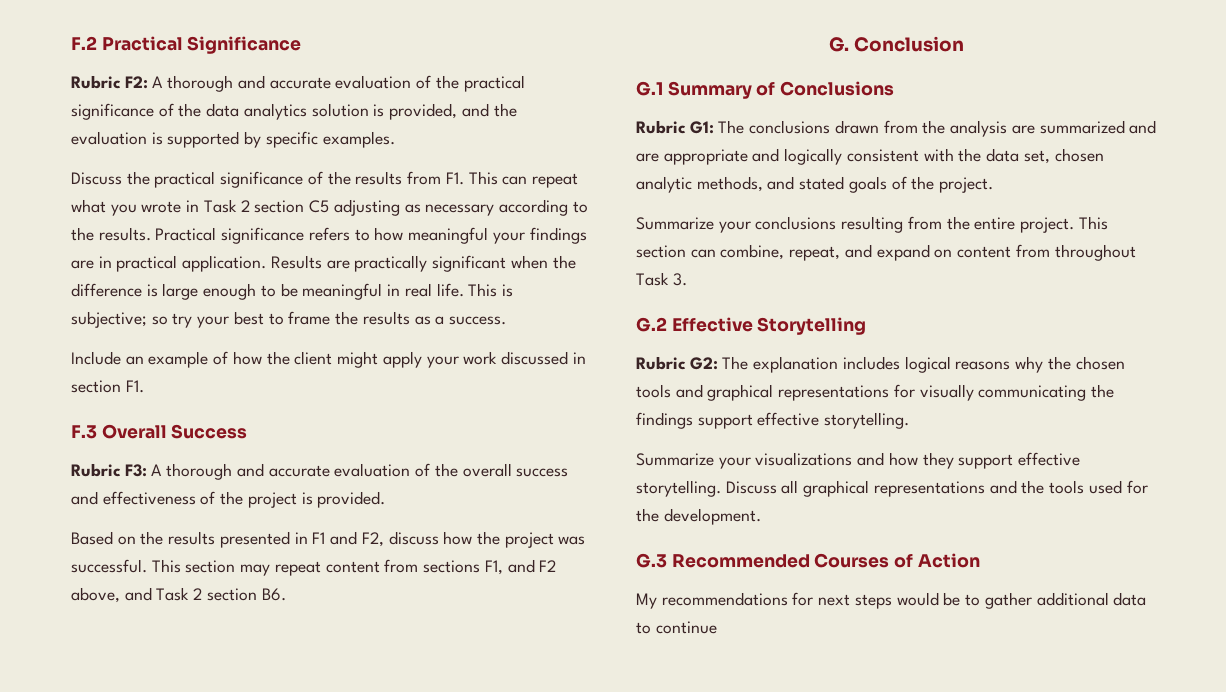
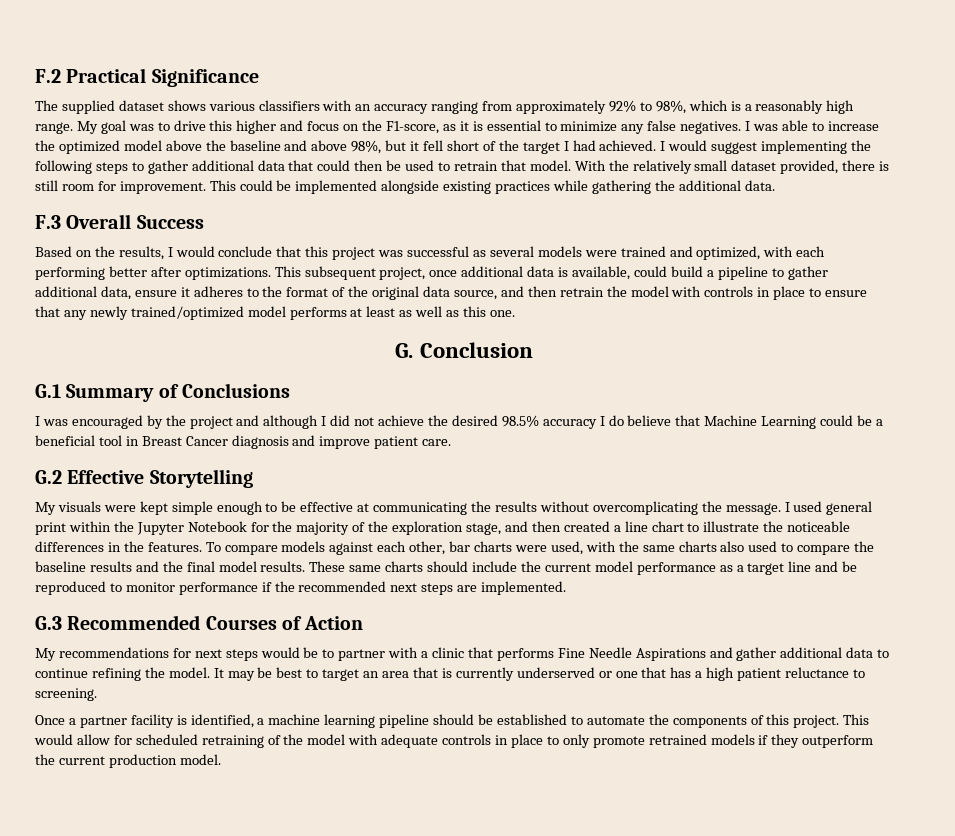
- Rubric F2: A thorough and accurate evaluation of the practical significance of the data analytics solution is provided, and the evaluation is supported by specific examples.
- Discuss the practical significance of the results from F1. This can repeat what you wrote in Task 2 section C5 adjusting as necessary according to the results. Practical significance refers to how meaningful your findings are in practical application. Results are practically significant when the difference is large enough to be meaningful in real life. This is subjective; so try your best to frame the results as a success.
- Include an example of how the client might apply your work discussed in section F1.
+ The supplied dataset shows various classifiers with an accuracy ranging from approximately 92% to 98%, which is a reasonably high range. My goal was to drive this higher and focus on the F1-score, as it is essential to minimize any false negatives. I was able to increase the optimized model above the baseline and above 98%, but it fell short of the target I had achieved. I would suggest implementing the following steps to gather additional data that could then be used to retrain that model. With the relatively small dataset provided, there is still room for improvement. This could be implemented alongside existing practices while gathering the additional data.
  F.3 Overall Success
- Rubric F3: A thorough and accurate evaluation of the overall success and effectiveness of the project is provided.
- Based on the results presented in F1 and F2, discuss how the project was successful. This section may repeat content from sections F1, and F2 above, and Task 2 section B6.
+ Based on the results, I would conclude that this project was successful as several models were trained and optimized, with each performing better after optimizations. This subsequent project, once additional data is available, could build a pipeline to gather additional data, ensure it adheres to the format of the original data source, and then retrain the model with controls in place to ensure that any newly trained/optimized model performs at least as well as this one.
- Rubric G1: The conclusions drawn from the analysis are summarized and are appropriate and logically consistent with the data set, chosen analytic methods, and stated goals of the project.
- Summarize your conclusions resulting from the entire project. This section can combine, repeat, and expand on content from throughout Task 3.
+ I was encouraged by the project and although I did not achieve the desired 98.5% accuracy I do believe that Machine Learning could be a beneficial tool in Breast Cancer diagnosis and improve patient care.
  G.2 Effective Storytelling
- Rubric G2: The explanation includes logical reasons why the chosen tools and graphical representations for visually communicating the findings support effective storytelling.
- Summarize your visualizations and how they support effective storytelling. Discuss all graphical representations and the tools used for the development.
+ My visuals were kept simple enough to be effective at communicating the results without overcomplicating the message. I used general print within the Jupyter Notebook for the majority of the exploration stage, and then created a line chart to illustrate the noticeable differences in the features. To compare models against each other, bar charts were used, with the same charts also used to compare the baseline results and the final model results. These same charts should include the current model performance as a target line and be reproduced to monitor performance if the recommended next steps are implemented.
- My recommendations for next steps would be to gather additional data to continue
+ My recommendations for next steps would be to partner with a clinic that performs Fine Needle Aspirations and gather additional data to continue refining the model. It may be best to target an area that is currently underserved or one that has a high patient reluctance to screening.
+ Once a partner facility is identified, a machine learning pipeline should be established to automate the components of this project. This would allow for scheduled retraining of the model with adequate controls in place to only promote retrained models if they outperform the current production model.

